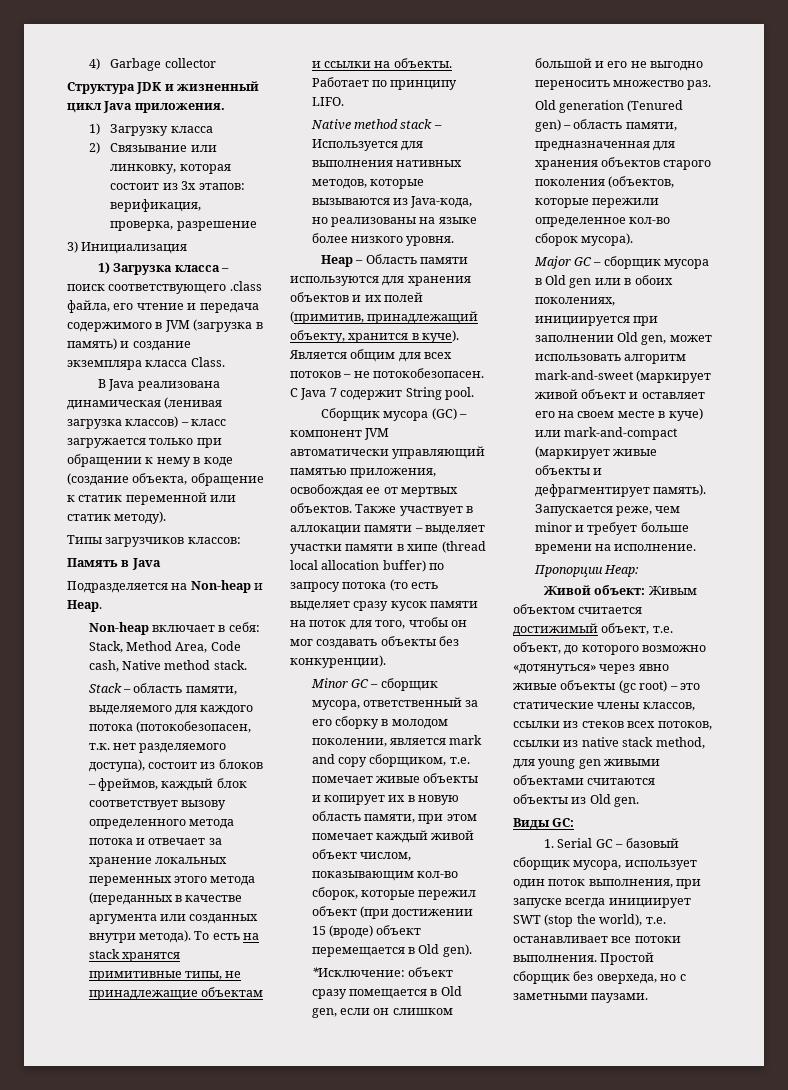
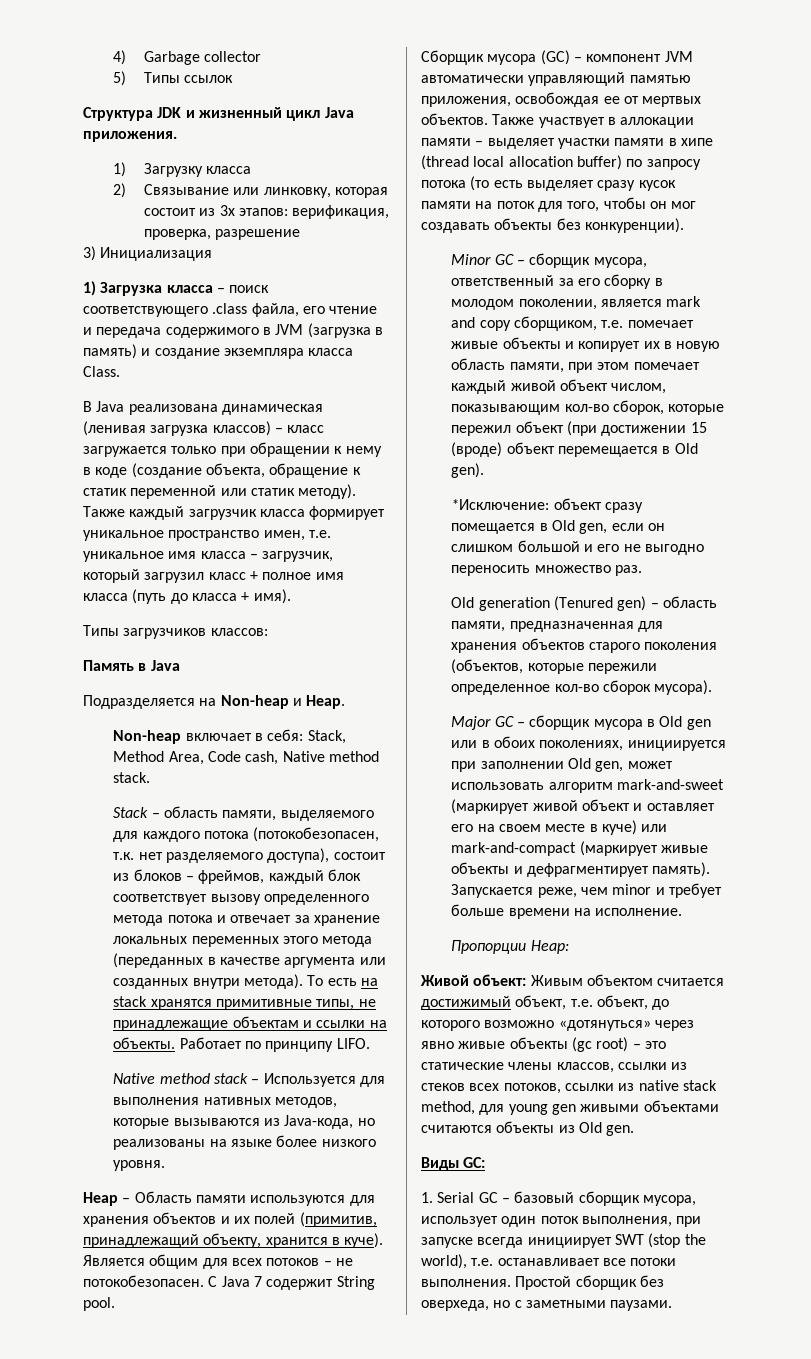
+ 5) Типы ссылок
+ Также каждый загрузчик класса формирует уникальное пространство имен, т.е. уникальное имя класса – загрузчик, который загрузил класс + полное имя класса (путь до класса + имя).

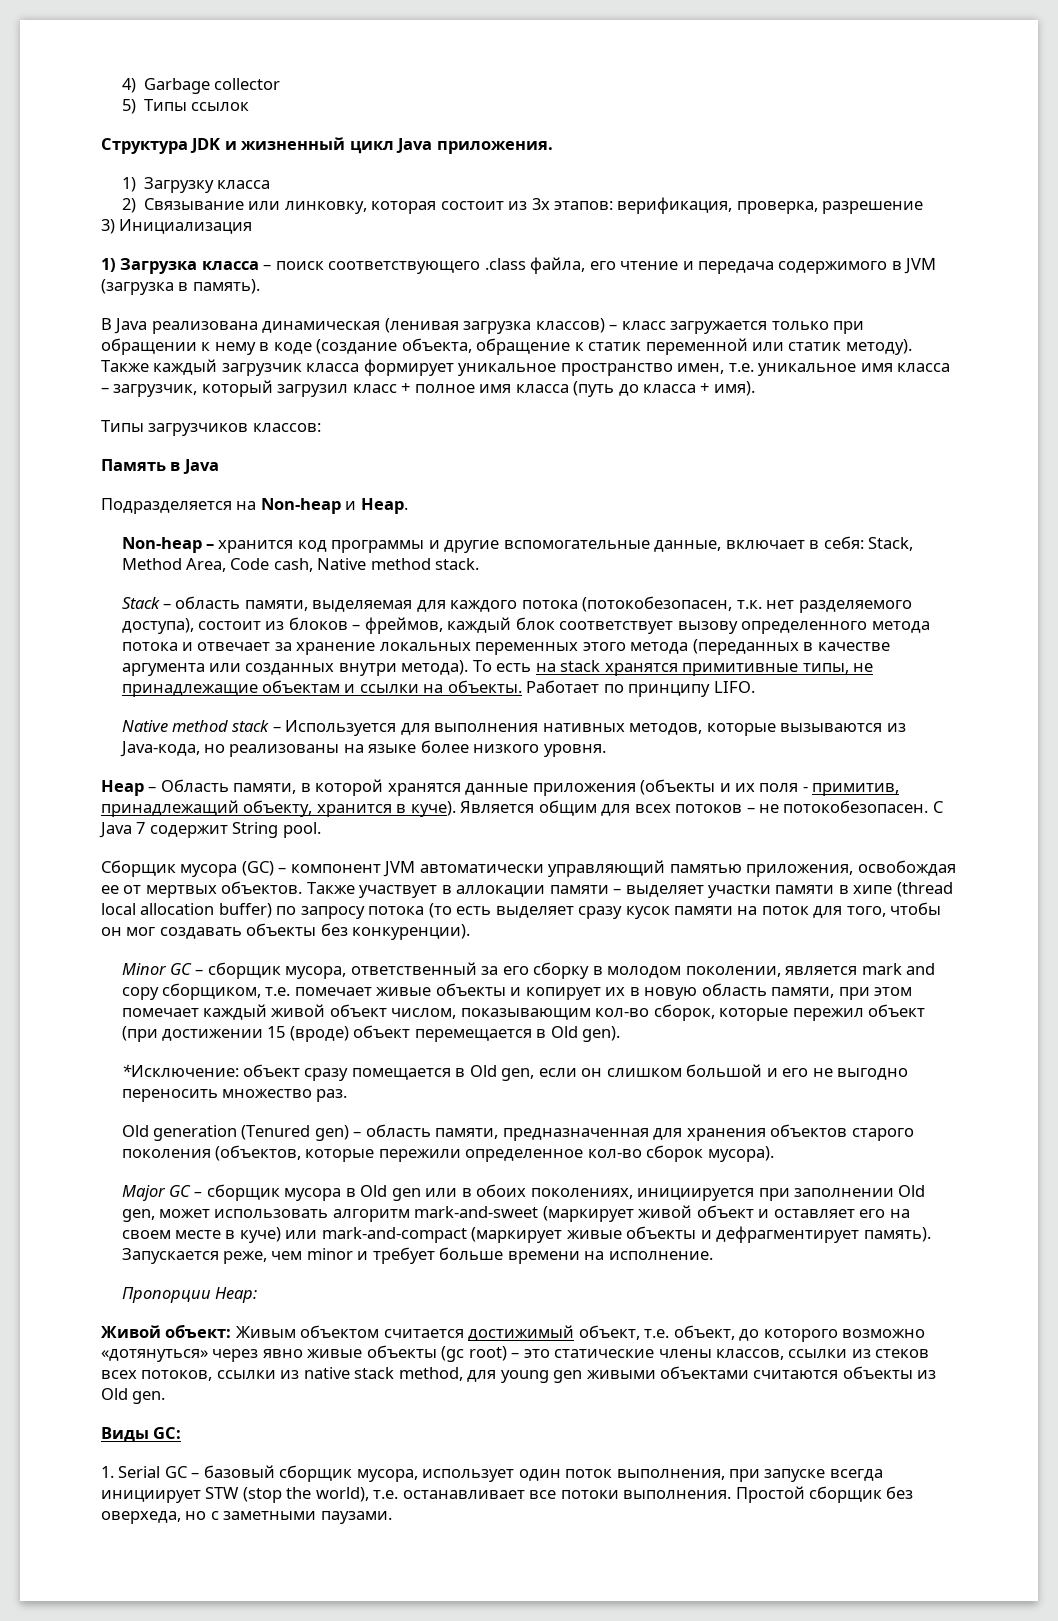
- 1) Загрузка класса – поиск соответствующего .class файла, его чтение и передача содержимого в JVM (загрузка в память) и создание экземпляра класса Class.
+ 1) Загрузка класса – поиск соответствующего .class файла, его чтение и передача содержимого в JVM (загрузка в память).
- Non-heap включает в себя: Stack, Method Area, Code cash, Native method stack.
+ Non-heap – хранится код программы и другие вспомогательные данные, включает в себя: Stack, Method Area, Code cash, Native method stack.
- Stack – область памяти, выделяемого для каждого потока (потокобезопасен, т.к. нет разделяемого доступа), состоит из блоков – фреймов, каждый блок соответствует вызову определенного метода потока и отвечает за хранение локальных переменных этого метода (переданных в качестве аргумента или созданных внутри метода).
+ Stack – область памяти, выделяемая для каждого потока (потокобезопасен, т.к. нет разделяемого доступа), состоит из блоков – фреймов, каждый блок соответствует вызову определенного метода потока и отвечает за хранение локальных переменных этого метода (переданных в качестве аргумента или созданных внутри метода).
- Heap – Область памяти используются для хранения объектов и их полей (примитив, принадлежащий объекту, хранится в куче).
+ Heap – Область памяти, в которой хранятся данные приложения (объекты и их поля - примитив, принадлежащий объекту, хранится в куче).
- 1. Serial GC – базовый сборщик мусора, использует один поток выполнения, при запуске всегда инициирует SWT (stop the world), т.е. останавливает все потоки выполнения.
+ 1. Serial GC – базовый сборщик мусора, использует один поток выполнения, при запуске всегда инициирует STW (stop the world), т.е. останавливает все потоки выполнения.

